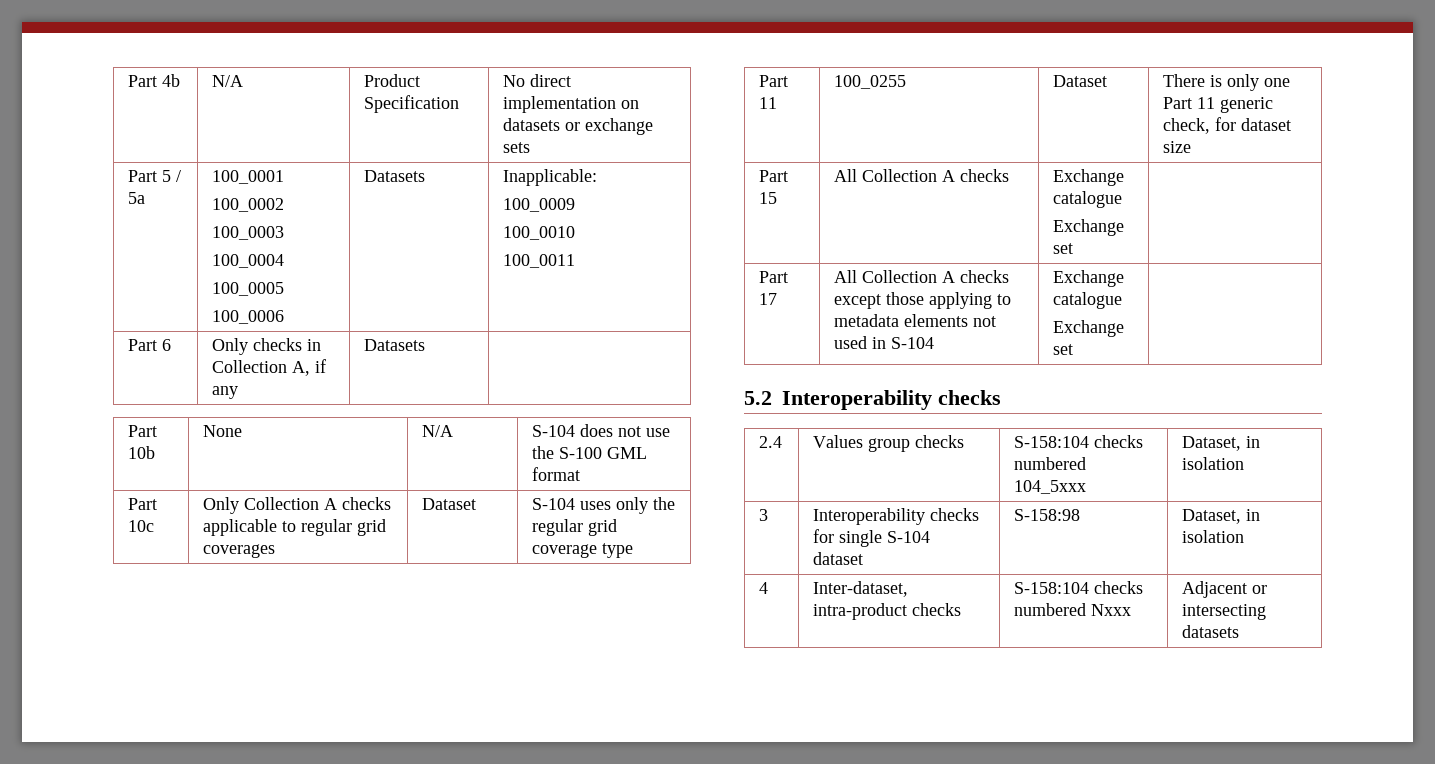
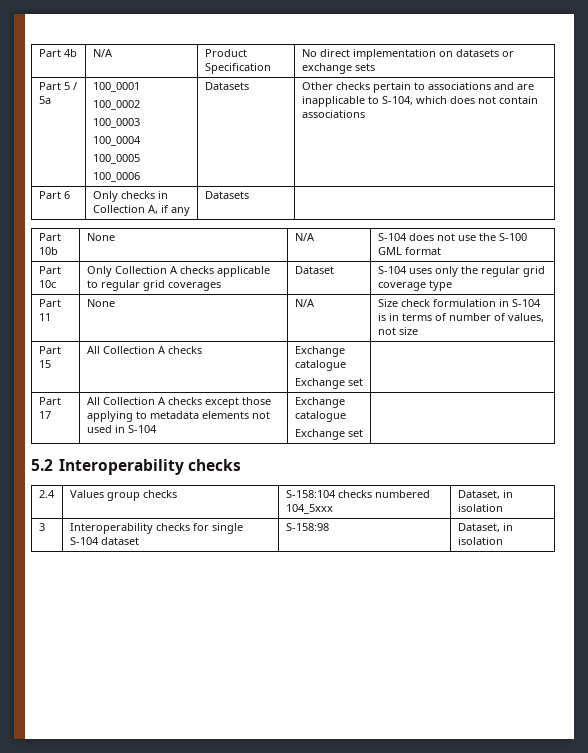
  Part 5 / 5a | 100_0001
  100_0002
  100_0003
  100_0004
  100_0005
- 100_0006 | Datasets | Inapplicable:
- 100_0009
- 100_0010
- 100_0011
+ 100_0006 | Datasets | Other checks pertain to associations and are inapplicable to S-104, which does not contain associations
- Part 11 | 100_0255 | Dataset | There is only one Part 11 generic check, for dataset size
+ Part 11 | None | N/A | Size check formulation in S-104 is in terms of number of values, not size
- 4 | Inter-dataset, intra-product checks | S-158:104 checks numbered Nxxx | Adjacent or intersecting datasets

